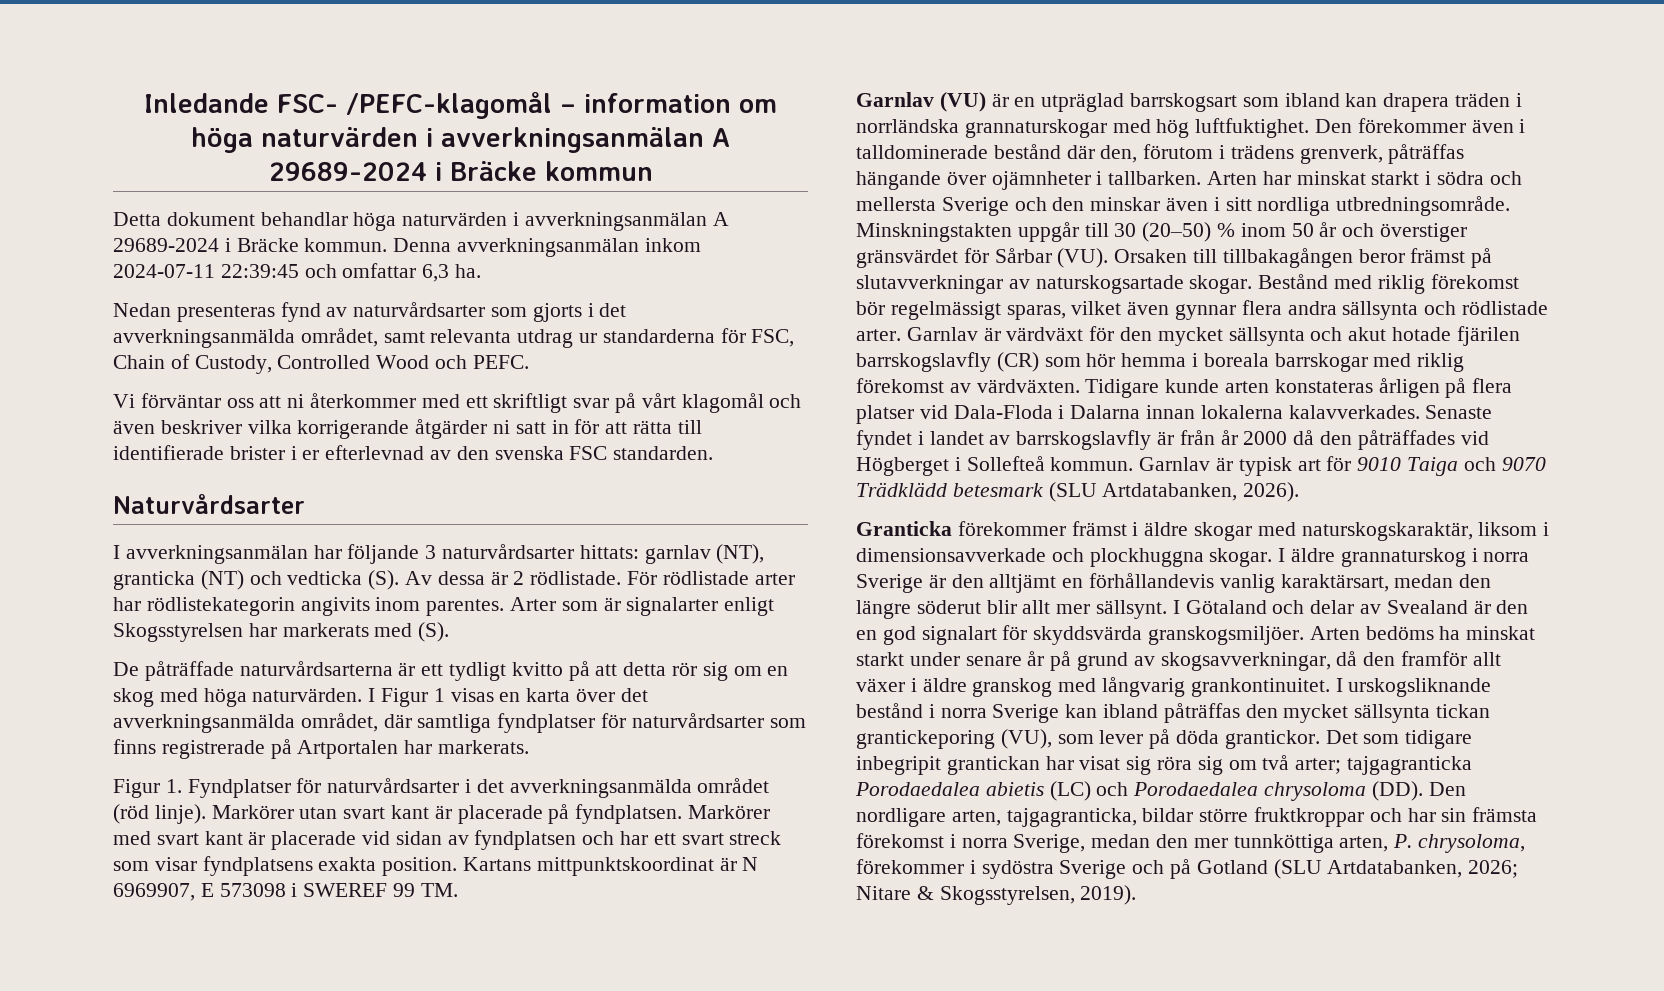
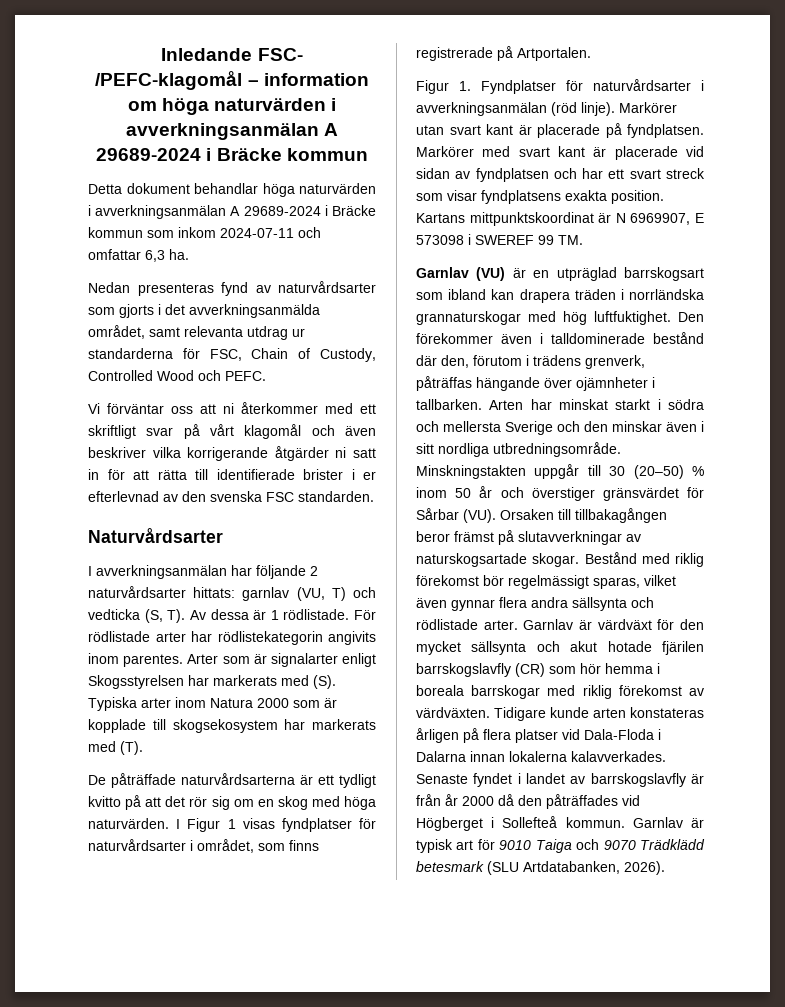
- Detta dokument behandlar höga naturvärden i avverkningsanmälan A 29689-2024 i Bräcke kommun. Denna avverkningsanmälan inkom 2024-07-11 22:39:45 och omfattar 6,3 ha.
+ Detta dokument behandlar höga naturvärden i avverkningsanmälan A 29689-2024 i Bräcke kommun som inkom 2024-07-11 och omfattar 6,3 ha.
- I avverkningsanmälan har följande 3 naturvårdsarter hittats: garnlav (NT), granticka (NT) och vedticka (S). Av dessa är 2 rödlistade.
+ I avverkningsanmälan har följande 2 naturvårdsarter hittats: garnlav (VU, T) och vedticka (S, T). Av dessa är 1 rödlistade.
- Arter som är signalarter enligt Skogsstyrelsen har markerats med (S).
+ Arter som är signalarter enligt Skogsstyrelsen har markerats med (S). Typiska arter inom Natura 2000 som är kopplade till skogsekosystem har markerats med (T).
- De påträffade naturvårdsarterna är ett tydligt kvitto på att detta rör sig om en skog med höga naturvärden.
+ De påträffade naturvårdsarterna är ett tydligt kvitto på att det rör sig om en skog med höga naturvärden.
- I Figur 1 visas en karta över det avverkningsanmälda området, där samtliga fyndplatser för naturvårdsarter som finns registrerade på Artportalen har markerats.
+ I Figur 1 visas fyndplatser för naturvårdsarter i området, som finns registrerade på Artportalen.
- Figur 1. Fyndplatser för naturvårdsarter i det avverkningsanmälda området (röd linje).
+ Figur 1. Fyndplatser för naturvårdsarter i avverkningsanmälan (röd linje).
- Granticka förekommer främst i äldre skogar med naturskogskaraktär, liksom i dimensionsavverkade och plockhuggna skogar. I äldre grannaturskog i norra Sverige är den alltjämt en förhållandevis vanlig karaktärsart, medan den längre söderut blir allt mer sällsynt. I Götaland och delar av Svealand är den en god signalart för skyddsvärda granskogsmiljöer. Arten bedöms ha minskat starkt under senare år på grund av skogsavverkningar, då den framför allt växer i äldre granskog med långvarig grankontinuitet. I urskogsliknande bestånd i norra Sverige kan ibland påträffas den mycket sällsynta tickan grantickeporing (VU), som lever på döda grantickor. Det som tidigare inbegripit grantickan har visat sig röra sig om två arter; tajgagranticka Porodaedalea abietis (LC) och Porodaedalea chrysoloma (DD). Den nordligare arten, tajgagranticka, bildar större fruktkroppar och har sin främsta förekomst i norra Sverige, medan den mer tunnköttiga arten, P. chrysoloma, förekommer i sydöstra Sverige och på Gotland (SLU Artdatabanken, 2026; Nitare & Skogsstyrelsen, 2019).

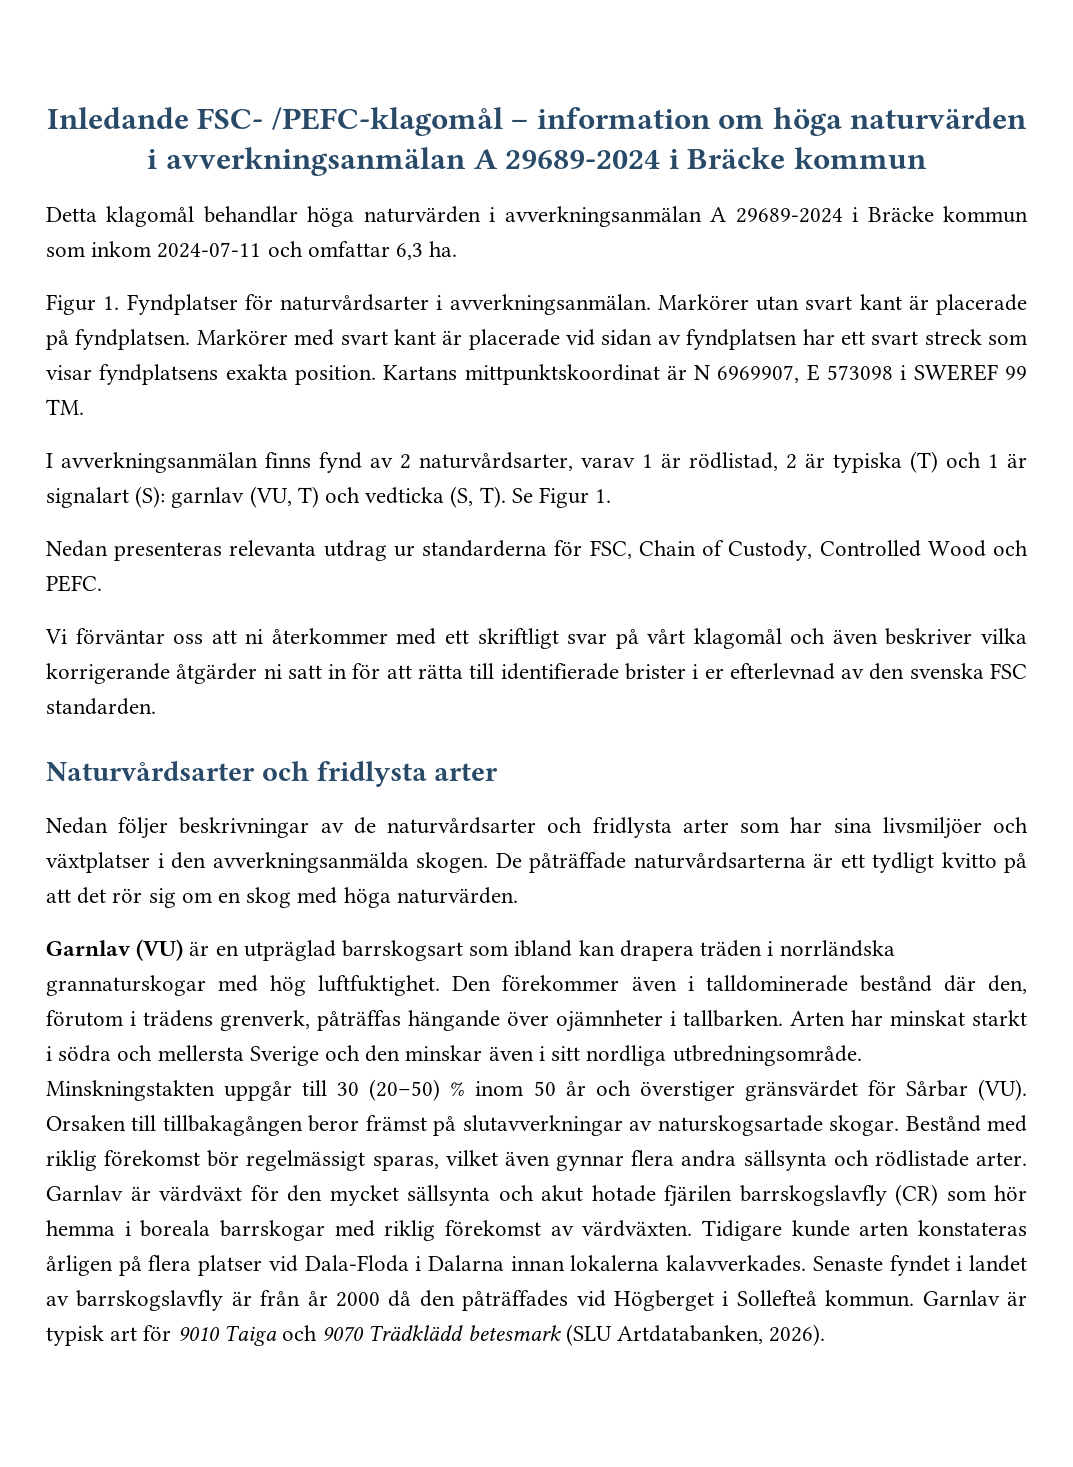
- Detta dokument behandlar höga naturvärden i avverkningsanmälan A 29689-2024 i Bräcke kommun som inkom 2024-07-11 och omfattar 6,3 ha.
+ Detta klagomål behandlar höga naturvärden i avverkningsanmälan A 29689-2024 i Bräcke kommun som inkom 2024-07-11 och omfattar 6,3 ha.
- Nedan presenteras fynd av naturvårdsarter som gjorts i det avverkningsanmälda området, samt relevanta utdrag ur standarderna för FSC, Chain of Custody, Controlled Wood och PEFC.
+ Figur 1. Fyndplatser för naturvårdsarter i avverkningsanmälan. Markörer utan svart kant är placerade på fyndplatsen. Markörer med svart kant är placerade vid sidan av fyndplatsen har ett svart streck som visar fyndplatsens exakta position. Kartans mittpunktskoordinat är N 6969907, E 573098 i SWEREF 99 TM.
+ I avverkningsanmälan finns fynd av 2 naturvårdsarter, varav 1 är rödlistad, 2 är typiska (T) och 1 är signalart (S): garnlav (VU, T) och vedticka (S, T). Se Figur 1.
+ Nedan presenteras relevanta utdrag ur standarderna för FSC, Chain of Custody, Controlled Wood och PEFC.
- Naturvårdsarter
- I avverkningsanmälan har följande 2 naturvårdsarter hittats: garnlav (VU, T) och vedticka (S, T). Av dessa är 1 rödlistade. För rödlistade arter har rödlistekategorin angivits inom parentes. Arter som är signalarter enligt Skogsstyrelsen har markerats med (S). Typiska arter inom Natura 2000 som är kopplade till skogsekosystem har markerats med (T).
- De påträffade naturvårdsarterna är ett tydligt kvitto på att det rör sig om en skog med höga naturvärden. I Figur 1 visas fyndplatser för naturvårdsarter i området, som finns registrerade på Artportalen.
- Figur 1. Fyndplatser för naturvårdsarter i avverkningsanmälan (röd linje). Markörer utan svart kant är placerade på fyndplatsen. Markörer med svart kant är placerade vid sidan av fyndplatsen och har ett svart streck som visar fyndplatsens exakta position. Kartans mittpunktskoordinat är N 6969907, E 573098 i SWEREF 99 TM.
+ Naturvårdsarter och fridlysta arter
+ Nedan följer beskrivningar av de naturvårdsarter och fridlysta arter som har sina livsmiljöer och växtplatser i den avverkningsanmälda skogen. De påträffade naturvårdsarterna är ett tydligt kvitto på att det rör sig om en skog med höga naturvärden.

